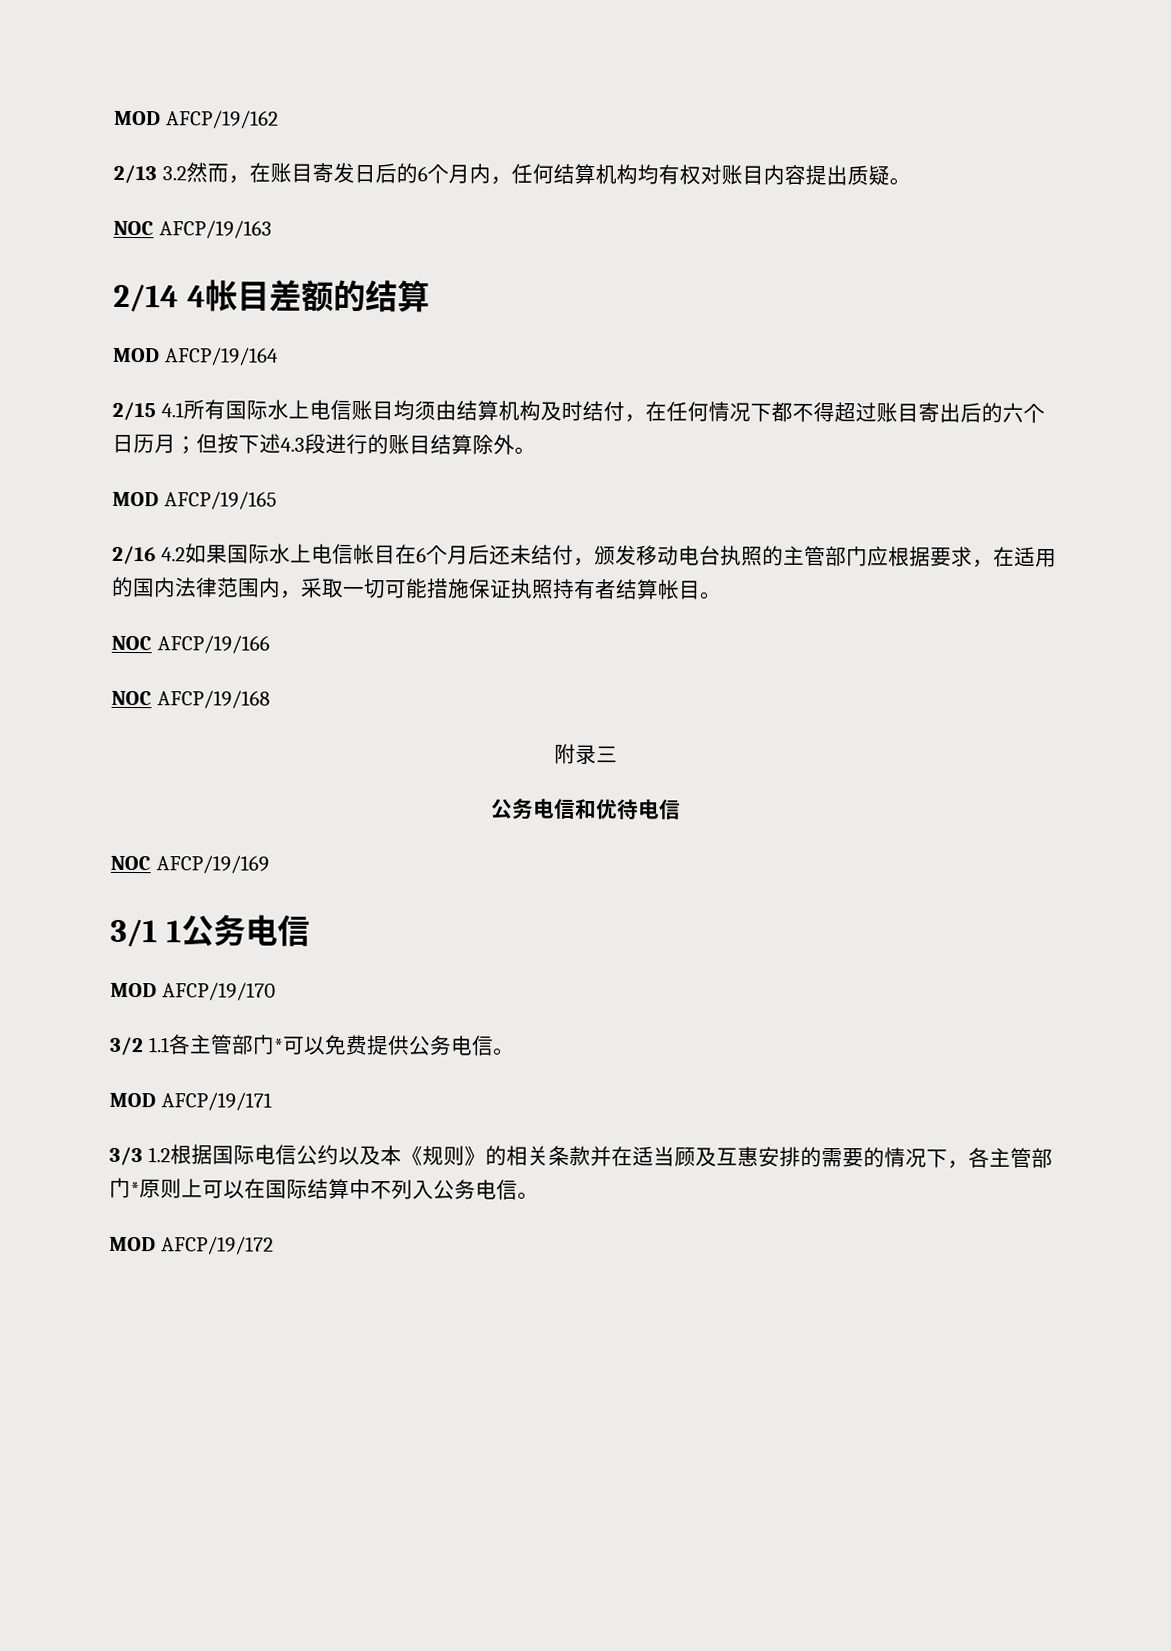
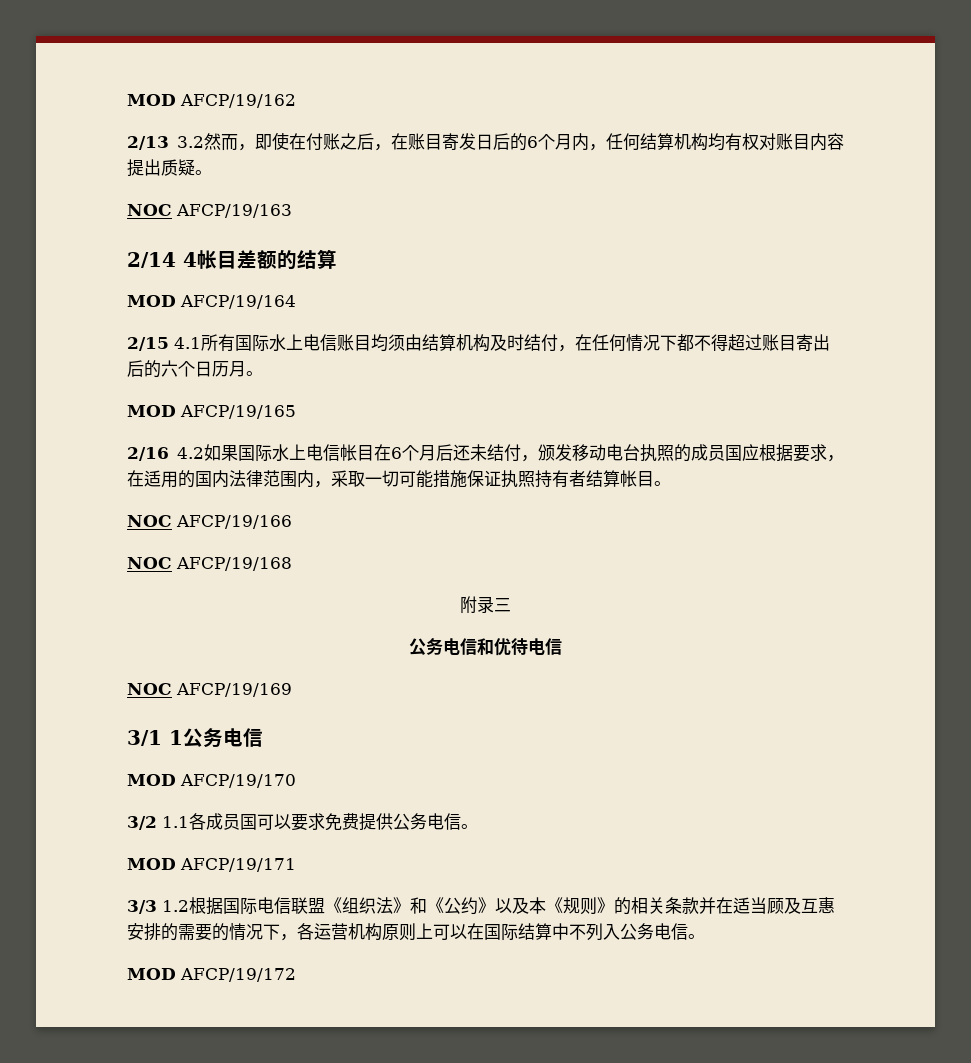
- 2/13 3.2然而，在账目寄发日后的6个月内，任何结算机构均有权对账目内容提出质疑。
+ 2/13 3.2然而，即使在付账之后，在账目寄发日后的6个月内，任何结算机构均有权对账目内容提出质疑。
- 2/15 4.1所有国际水上电信账目均须由结算机构及时结付，在任何情况下都不得超过账目寄出后的六个日历月；但按下述4.3段进行的账目结算除外。
+ 2/15 4.1所有国际水上电信账目均须由结算机构及时结付，在任何情况下都不得超过账目寄出后的六个日历月。
- 2/16 4.2如果国际水上电信帐目在6个月后还未结付，颁发移动电台执照的主管部门应根据要求，在适用的国内法律范围内，采取一切可能措施保证执照持有者结算帐目。
+ 2/16 4.2如果国际水上电信帐目在6个月后还未结付，颁发移动电台执照的成员国应根据要求，在适用的国内法律范围内，采取一切可能措施保证执照持有者结算帐目。
- 3/2 1.1各主管部门*可以免费提供公务电信。
+ 3/2 1.1各成员国可以要求免费提供公务电信。
- 3/3 1.2根据国际电信公约以及本《规则》的相关条款并在适当顾及互惠安排的需要的情况下，各主管部门*原则上可以在国际结算中不列入公务电信。
+ 3/3 1.2根据国际电信联盟《组织法》和《公约》以及本《规则》的相关条款并在适当顾及互惠安排的需要的情况下，各运营机构原则上可以在国际结算中不列入公务电信。

